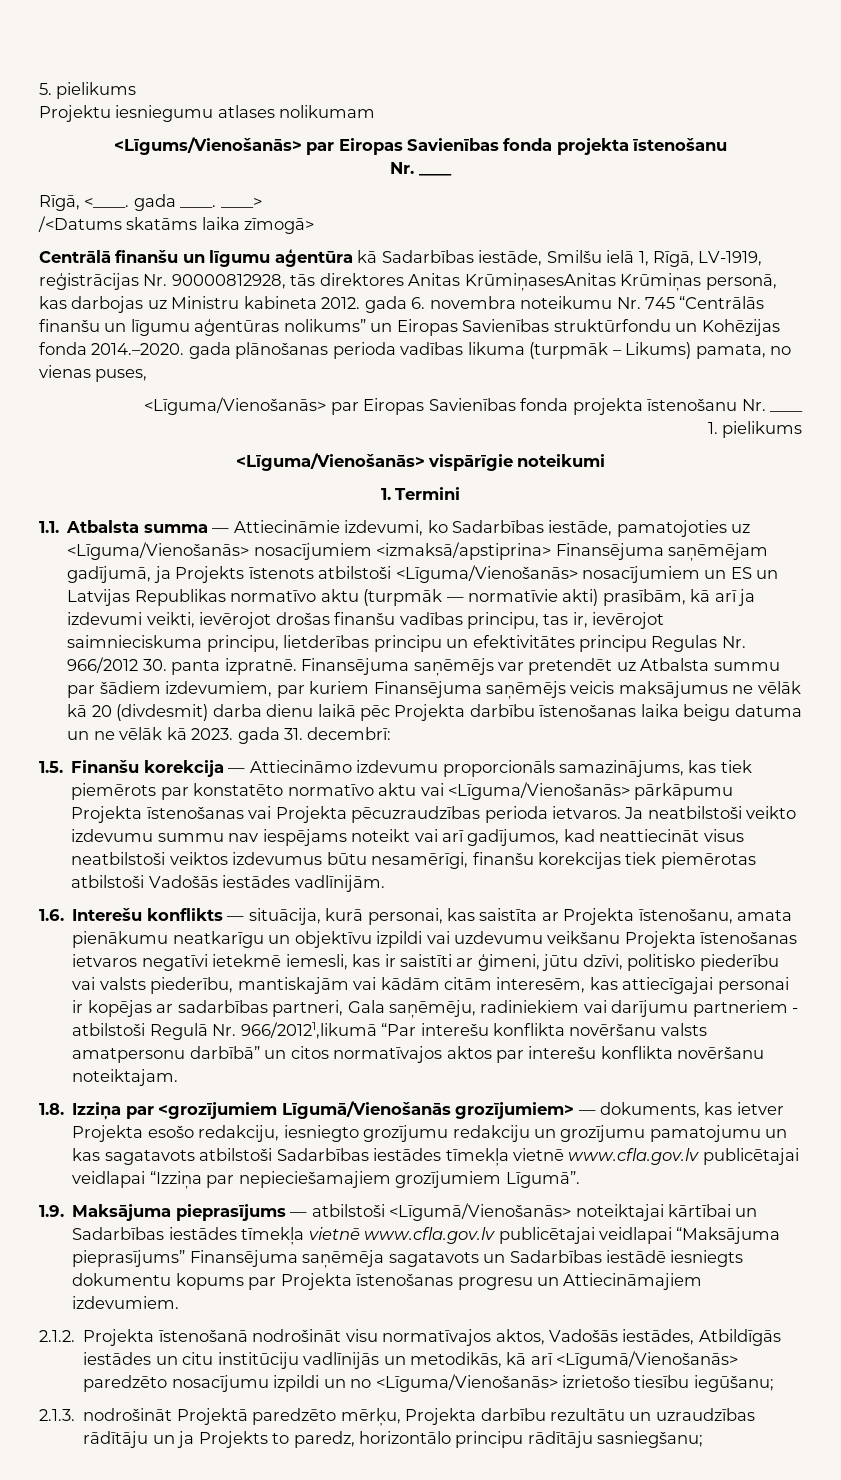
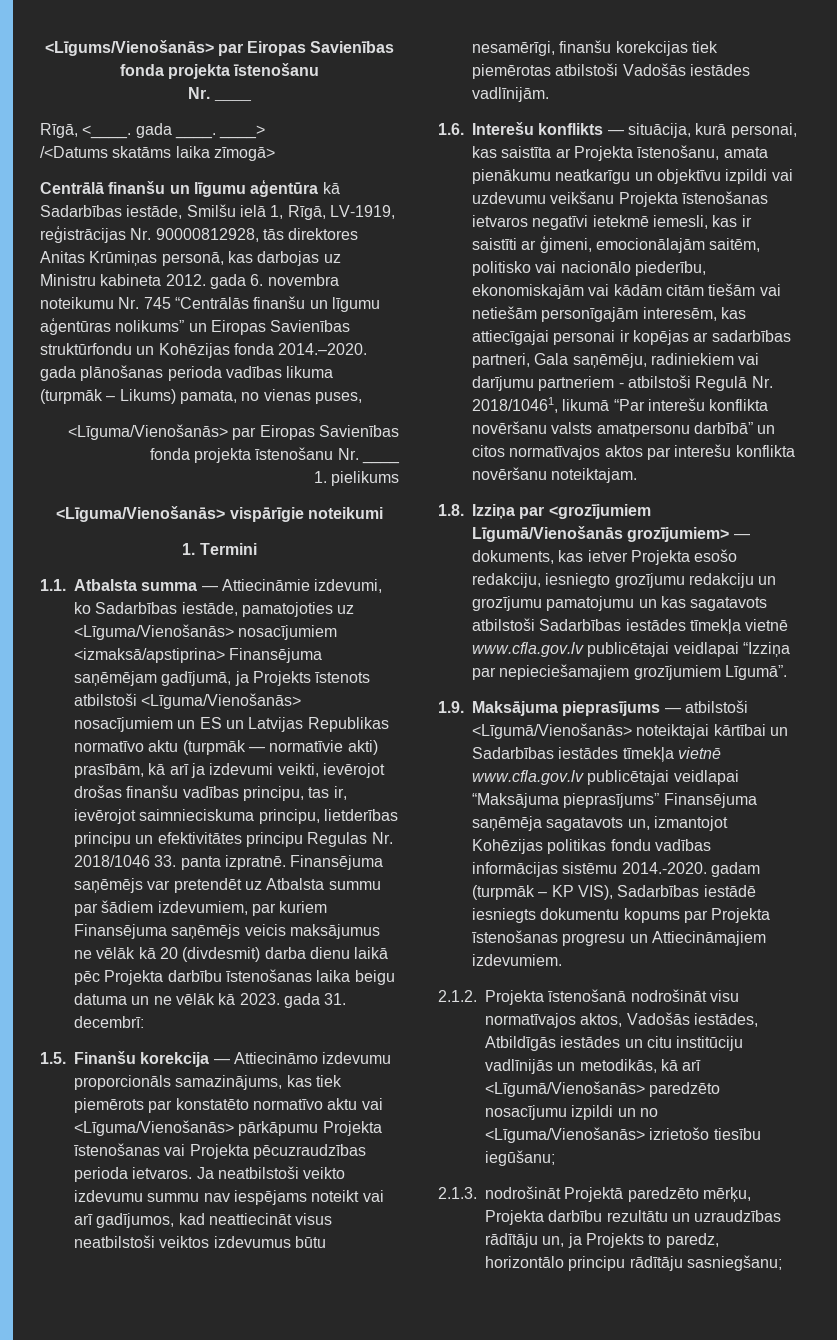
- 5. pielikums
- Projektu iesniegumu atlases nolikumam
- Centrālā finanšu un līgumu aģentūra kā Sadarbības iestāde, Smilšu ielā 1, Rīgā, LV-1919, reģistrācijas Nr. 90000812928, tās direktores Anitas KrūmiņasesAnitas Krūmiņas personā, kas darbojas uz Ministru kabineta 2012. gada 6. novembra noteikumu Nr. 745 “Centrālās finanšu un līgumu aģentūras nolikums” un Eiropas Savienības struktūrfondu un Kohēzijas fonda 2014.–2020. gada plānošanas perioda vadības likuma (turpmāk – Likums) pamata, no vienas puses,
+ Centrālā finanšu un līgumu aģentūra kā Sadarbības iestāde, Smilšu ielā 1, Rīgā, LV-1919, reģistrācijas Nr. 90000812928, tās direktores Anitas Krūmiņas personā, kas darbojas uz Ministru kabineta 2012. gada 6. novembra noteikumu Nr. 745 “Centrālās finanšu un līgumu aģentūras nolikums” un Eiropas Savienības struktūrfondu un Kohēzijas fonda 2014.–2020. gada plānošanas perioda vadības likuma (turpmāk – Likums) pamata, no vienas puses,
- 1.1. Atbalsta summa — Attiecināmie izdevumi, ko Sadarbības iestāde, pamatojoties uz <Līguma/Vienošanās> nosacījumiem <izmaksā/apstiprina> Finansējuma saņēmējam gadījumā, ja Projekts īstenots atbilstoši <Līguma/Vienošanās> nosacījumiem un ES un Latvijas Republikas normatīvo aktu (turpmāk — normatīvie akti) prasībām, kā arī ja izdevumi veikti, ievērojot drošas finanšu vadības principu, tas ir, ievērojot saimnieciskuma principu, lietderības principu un efektivitātes principu Regulas Nr. 966/2012 30. panta izpratnē.
+ 1.1. Atbalsta summa — Attiecināmie izdevumi, ko Sadarbības iestāde, pamatojoties uz <Līguma/Vienošanās> nosacījumiem <izmaksā/apstiprina> Finansējuma saņēmējam gadījumā, ja Projekts īstenots atbilstoši <Līguma/Vienošanās> nosacījumiem un ES un Latvijas Republikas normatīvo aktu (turpmāk — normatīvie akti) prasībām, kā arī ja izdevumi veikti, ievērojot drošas finanšu vadības principu, tas ir, ievērojot saimnieciskuma principu, lietderības principu un efektivitātes principu Regulas Nr. 2018/1046 33. panta izpratnē.
- 1.6. Interešu konflikts — situācija, kurā personai, kas saistīta ar Projekta īstenošanu, amata pienākumu neatkarīgu un objektīvu izpildi vai uzdevumu veikšanu Projekta īstenošanas ietvaros negatīvi ietekmē iemesli, kas ir saistīti ar ģimeni, jūtu dzīvi, politisko piederību vai valsts piederību, mantiskajām vai kādām citām interesēm, kas attiecīgajai personai ir kopējas ar sadarbības partneri, Gala saņēmēju, radiniekiem vai darījumu partneriem - atbilstoši Regulā Nr. 966/20121,likumā “Par interešu konflikta novēršanu valsts amatpersonu darbībā” un citos normatīvajos aktos par interešu konflikta novēršanu noteiktajam.
+ 1.6. Interešu konflikts — situācija, kurā personai, kas saistīta ar Projekta īstenošanu, amata pienākumu neatkarīgu un objektīvu izpildi vai uzdevumu veikšanu Projekta īstenošanas ietvaros negatīvi ietekmē iemesli, kas ir saistīti ar ģimeni, emocionālajām saitēm, politisko vai nacionālo piederību, ekonomiskajām vai kādām citām tiešām vai netiešām personīgajām interesēm, kas attiecīgajai personai ir kopējas ar sadarbības partneri, Gala saņēmēju, radiniekiem vai darījumu partneriem - atbilstoši Regulā Nr. 2018/10461, likumā “Par interešu konflikta novēršanu valsts amatpersonu darbībā” un citos normatīvajos aktos par interešu konflikta novēršanu noteiktajam.
- 1.9. Maksājuma pieprasījums — atbilstoši <Līgumā/Vienošanās> noteiktajai kārtībai un Sadarbības iestādes tīmekļa vietnē www.cfla.gov.lv publicētajai veidlapai “Maksājuma pieprasījums” Finansējuma saņēmēja sagatavots un Sadarbības iestādē iesniegts dokumentu kopums par Projekta īstenošanas progresu un Attiecināmajiem izdevumiem.
+ 1.9. Maksājuma pieprasījums — atbilstoši <Līgumā/Vienošanās> noteiktajai kārtībai un Sadarbības iestādes tīmekļa vietnē www.cfla.gov.lv publicētajai veidlapai “Maksājuma pieprasījums” Finansējuma saņēmēja sagatavots un, izmantojot Kohēzijas politikas fondu vadības informācijas sistēmu 2014.-2020. gadam (turpmāk – KP VIS), Sadarbības iestādē iesniegts dokumentu kopums par Projekta īstenošanas progresu un Attiecināmajiem izdevumiem.
- 2.1.3. nodrošināt Projektā paredzēto mērķu, Projekta darbību rezultātu un uzraudzības rādītāju un ja Projekts to paredz, horizontālo principu rādītāju sasniegšanu;
+ 2.1.3. nodrošināt Projektā paredzēto mērķu, Projekta darbību rezultātu un uzraudzības rādītāju un, ja Projekts to paredz, horizontālo principu rādītāju sasniegšanu;

